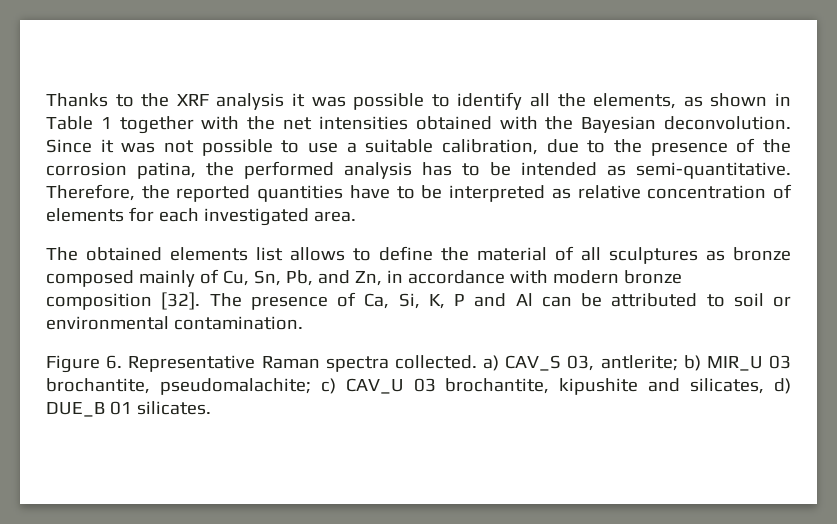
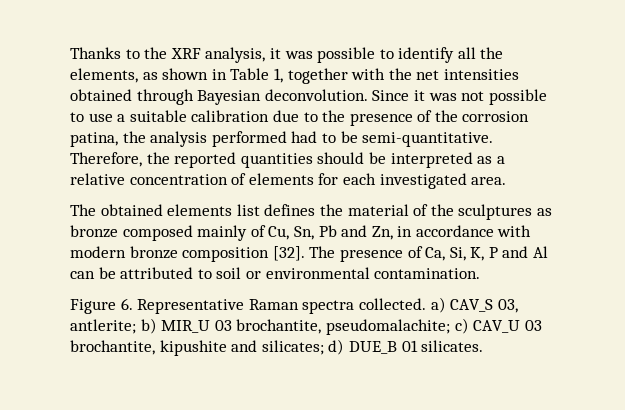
- Thanks to the XRF analysis it was possible to identify all the elements, as shown in Table 1 together with the net intensities obtained with the Bayesian deconvolution.
+ Thanks to the XRF analysis, it was possible to identify all the elements, as shown in Table 1, together with the net intensities obtained through Bayesian deconvolution.
- Since it was not possible to use a suitable calibration, due to the presence of the corrosion patina, the performed analysis has to be intended as semi-quantitative.
+ Since it was not possible to use a suitable calibration due to the presence of the corrosion patina, the analysis performed had to be semi-quantitative.
- Therefore, the reported quantities have to be interpreted as relative concentration of elements for each investigated area.
+ Therefore, the reported quantities should be interpreted as a relative concentration of elements for each investigated area.
- The obtained elements list allows to define the material of all sculptures as bronze composed mainly of Cu, Sn, Pb, and Zn, in accordance with modern bronze composition [32].
+ The obtained elements list defines the material of the sculptures as bronze composed mainly of Cu, Sn, Pb and Zn, in accordance with modern bronze composition [32].
- Figure 6. Representative Raman spectra collected. a) CAV_S 03, antlerite; b) MIR_U 03 brochantite, pseudomalachite; c) CAV_U 03 brochantite, kipushite and silicates, d) DUE_B 01 silicates.
+ Figure 6. Representative Raman spectra collected. a) CAV_S 03, antlerite; b) MIR_U 03 brochantite, pseudomalachite; c) CAV_U 03 brochantite, kipushite and silicates; d) DUE_B 01 silicates.

